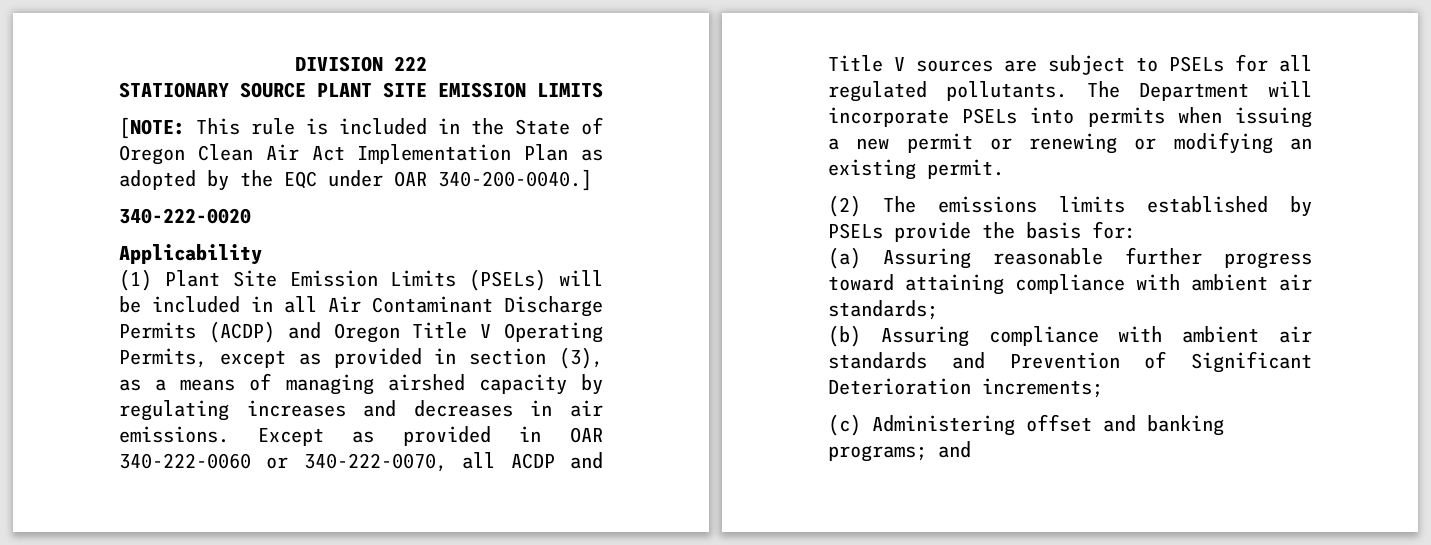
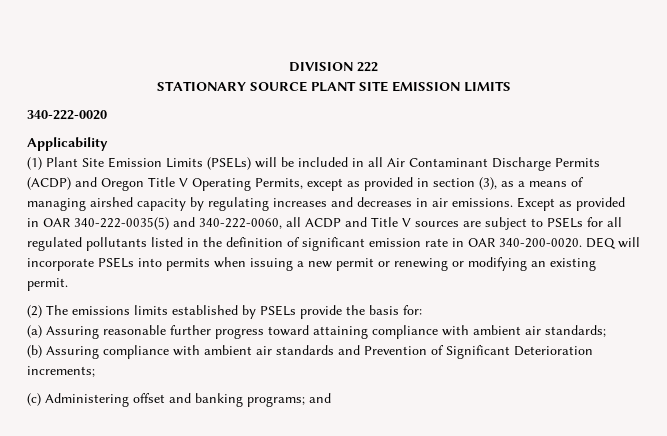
- [NOTE: This rule is included in the State of Oregon Clean Air Act Implementation Plan as adopted by the EQC under OAR 340-200-0040.]
- Except as provided in OAR 340-222-0060 or 340-222-0070, all ACDP and Title V sources are subject to PSELs for all regulated pollutants. The Department will incorporate PSELs into permits when issuing a new permit or renewing or modifying an existing permit.
+ Except as provided in OAR 340-222-0035(5) and 340-222-0060, all ACDP and Title V sources are subject to PSELs for all regulated pollutants listed in the definition of significant emission rate in OAR 340-200-0020. DEQ will incorporate PSELs into permits when issuing a new permit or renewing or modifying an existing permit.

